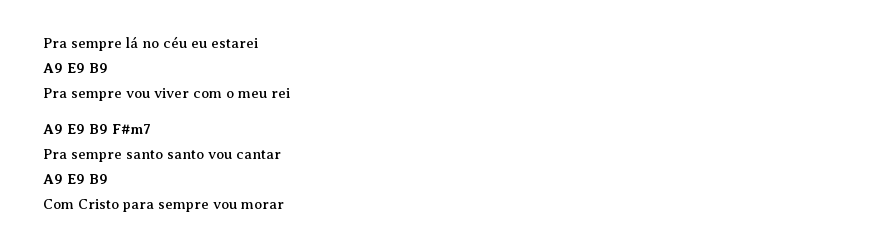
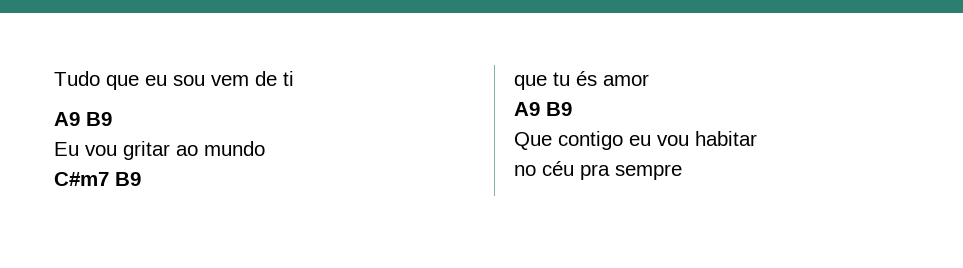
- Pra sempre lá no céu eu estarei
- A9 E9 B9
- Pra sempre vou viver com o meu rei
- A9 E9 B9 F#m7
- Pra sempre santo santo vou cantar
- A9 E9 B9
- Com Cristo para sempre vou morar
+ Tudo que eu sou vem de ti
+ A9 B9
+ Eu vou gritar ao mundo
+ C#m7 B9
+ que tu és amor
+ A9 B9
+ Que contigo eu vou habitar
+ no céu pra sempre

